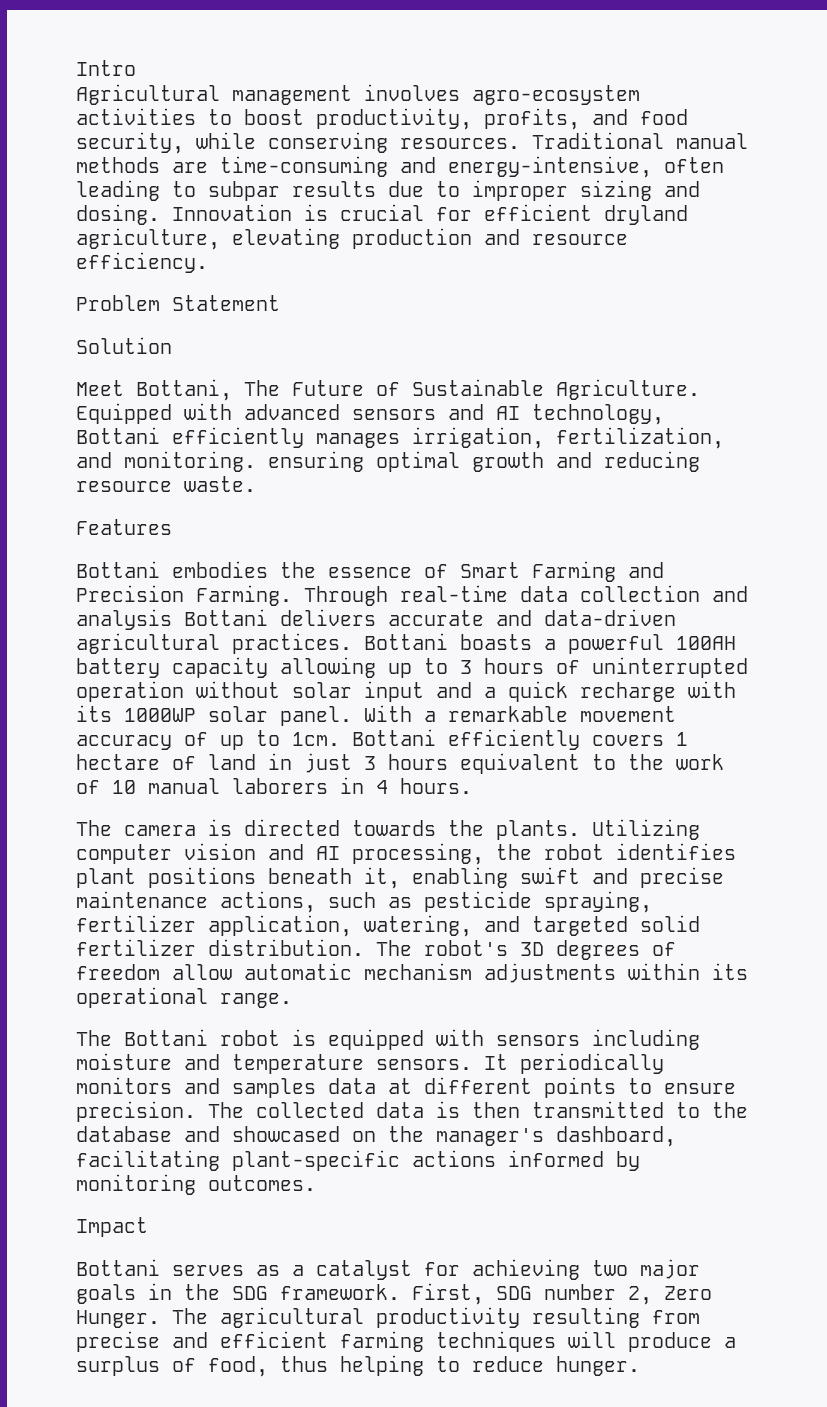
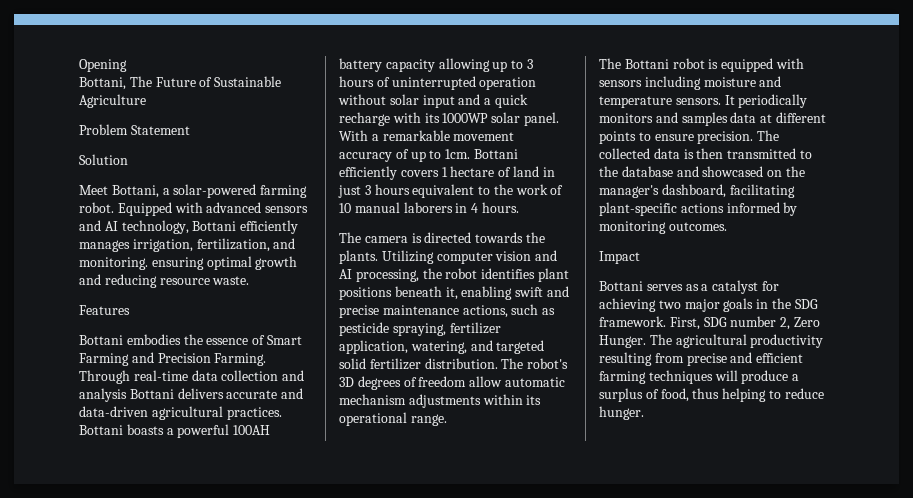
- Intro
- Agricultural management involves agro-ecosystem activities to boost productivity, profits, and food security, while conserving resources. Traditional manual methods are time-consuming and energy-intensive, often leading to subpar results due to improper sizing and dosing. Innovation is crucial for efficient dryland agriculture, elevating production and resource efficiency.
+ Opening
+ Bottani, The Future of Sustainable Agriculture
- Meet Bottani, The Future of Sustainable Agriculture.
+ Meet Bottani, a solar-powered farming robot.

